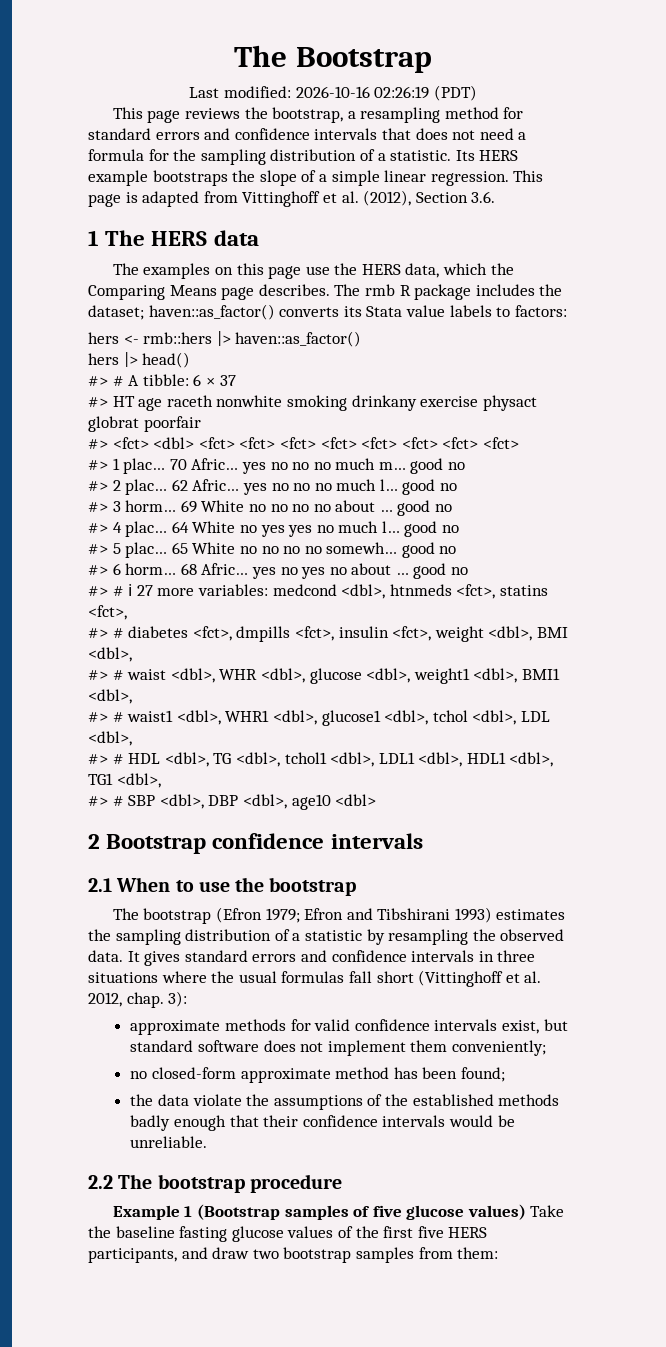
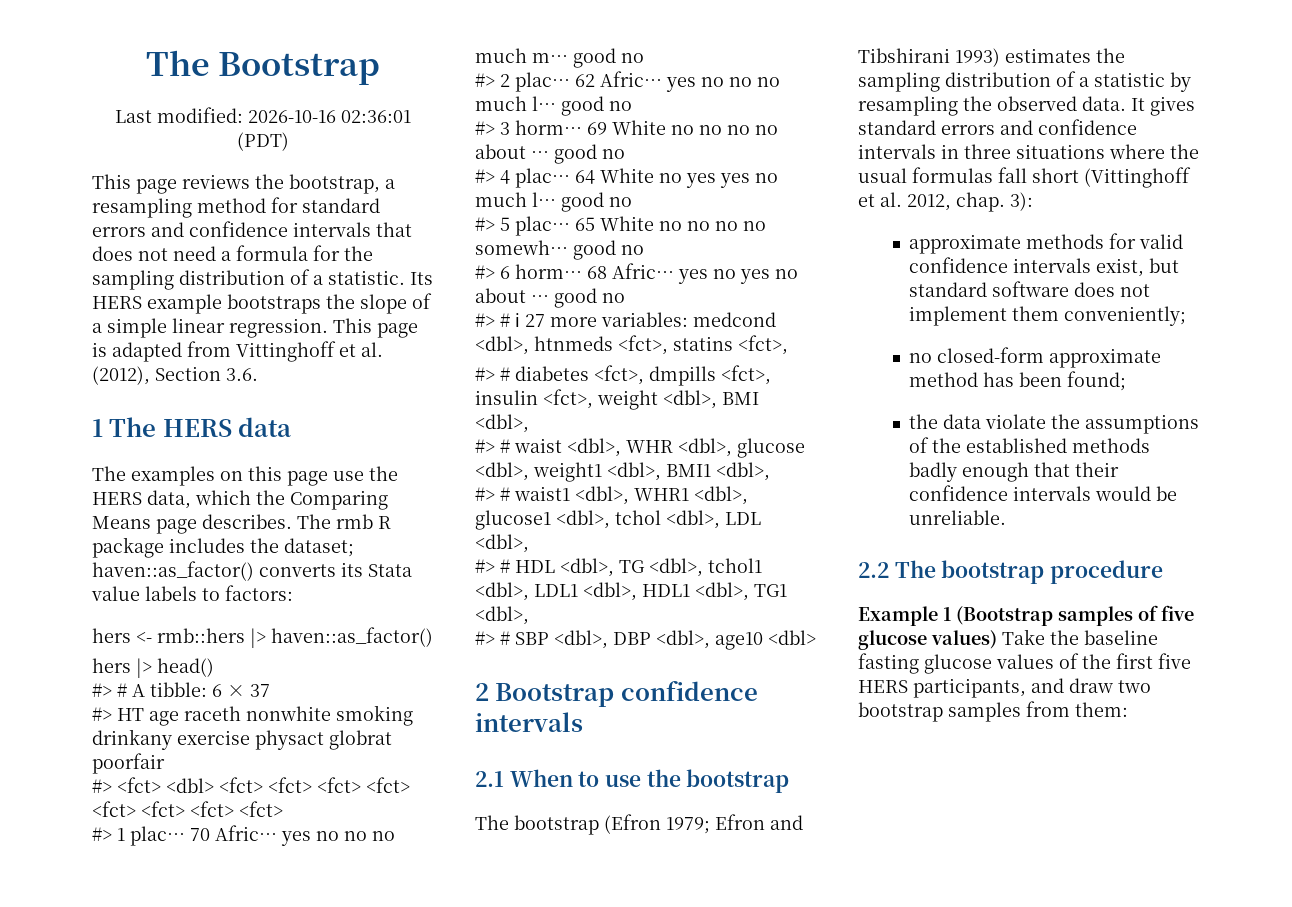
- Last modified: 2026-10-16 02:26:19 (PDT)
+ Last modified: 2026-10-16 02:36:01 (PDT)

